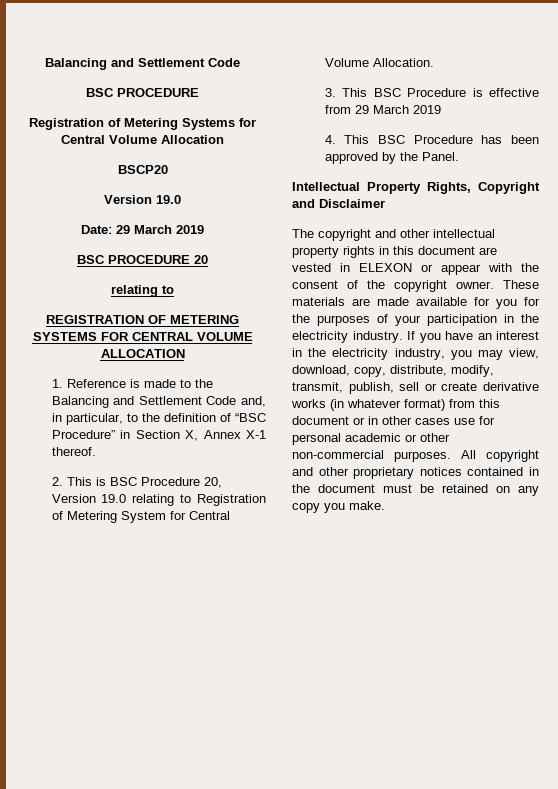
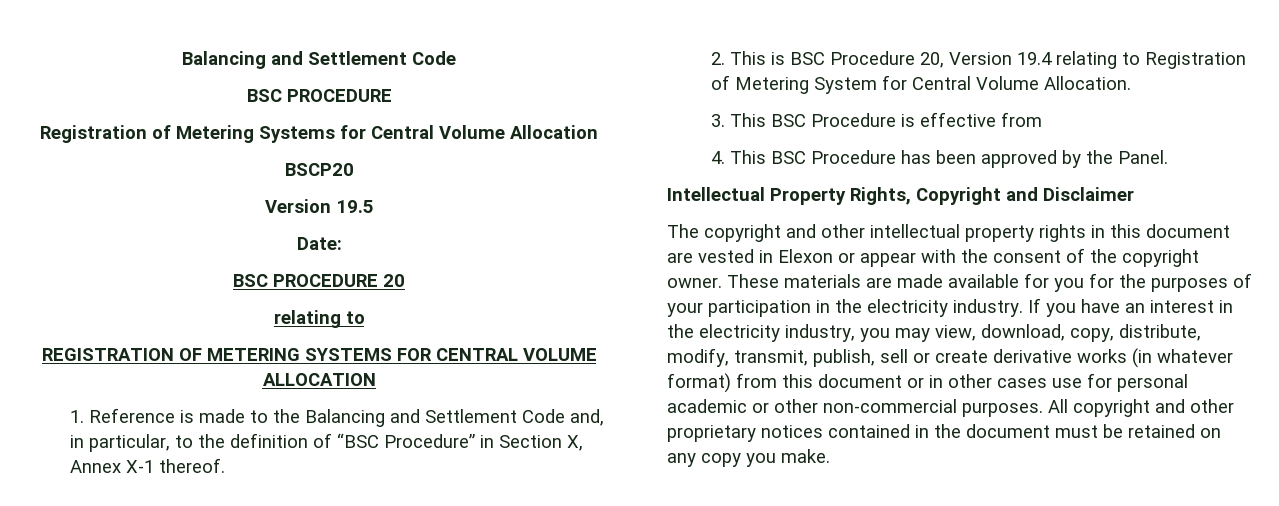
  BSCP20
- Version 19.0
+ Version 19.5
- Date: 29 March 2019
+ Date:
- 2. This is BSC Procedure 20, Version 19.0 relating to Registration of Metering System for Central Volume Allocation.
+ 2. This is BSC Procedure 20, Version 19.4 relating to Registration of Metering System for Central Volume Allocation.
- 3. This BSC Procedure is effective from 29 March 2019
+ 3. This BSC Procedure is effective from
- The copyright and other intellectual property rights in this document are vested in ELEXON or appear with the consent of the copyright owner.
+ The copyright and other intellectual property rights in this document are vested in Elexon or appear with the consent of the copyright owner.

